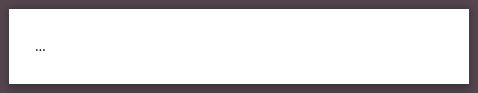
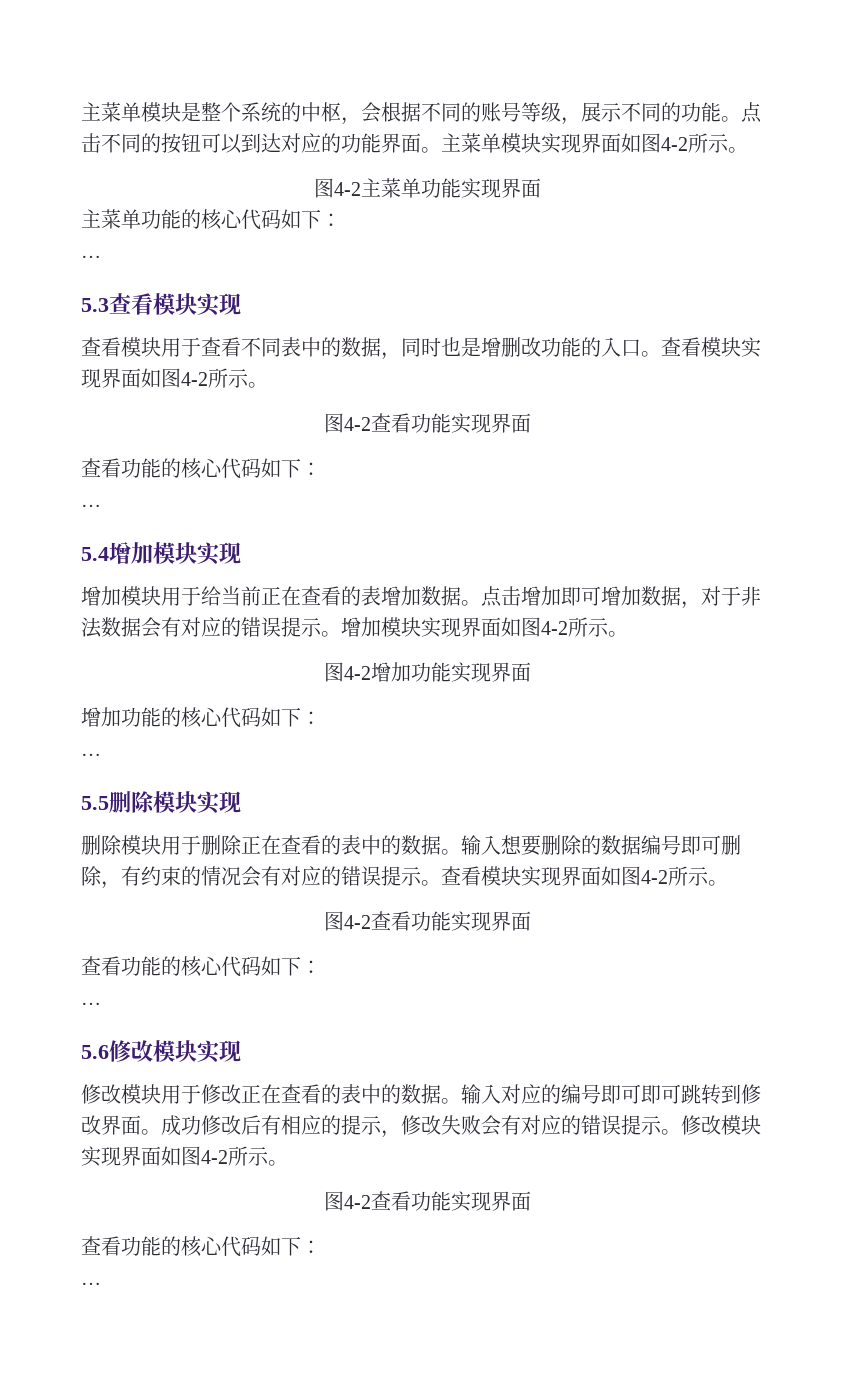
+ 主菜单模块是整个系统的中枢，会根据不同的账号等级，展示不同的功能。点击不同的按钮可以到达对应的功能界面。主菜单模块实现界面如图4-2所示。
+ 图4-2主菜单功能实现界面
+ 主菜单功能的核心代码如下：
+ …
+ 5.3查看模块实现
+ 查看模块用于查看不同表中的数据，同时也是增删改功能的入口。查看模块实现界面如图4-2所示。
+ 图4-2查看功能实现界面
+ 查看功能的核心代码如下：
+ …
+ 5.4增加模块实现
+ 增加模块用于给当前正在查看的表增加数据。点击增加即可增加数据，对于非法数据会有对应的错误提示。增加模块实现界面如图4-2所示。
+ 图4-2增加功能实现界面
+ 增加功能的核心代码如下：
+ …
+ 5.5删除模块实现
+ 删除模块用于删除正在查看的表中的数据。输入想要删除的数据编号即可删除，有约束的情况会有对应的错误提示。查看模块实现界面如图4-2所示。
+ 图4-2查看功能实现界面
+ 查看功能的核心代码如下：
+ …
+ 5.6修改模块实现
+ 修改模块用于修改正在查看的表中的数据。输入对应的编号即可即可跳转到修改界面。成功修改后有相应的提示，修改失败会有对应的错误提示。修改模块实现界面如图4-2所示。
+ 图4-2查看功能实现界面
+ 查看功能的核心代码如下：

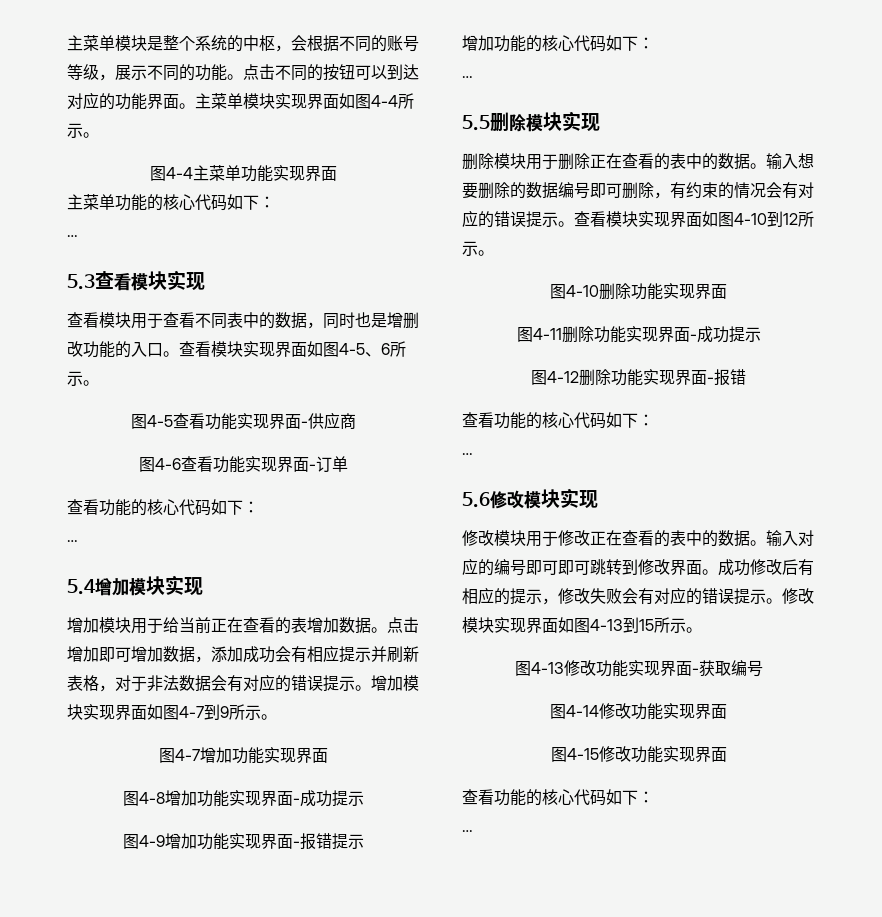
- 主菜单模块实现界面如图4-2所示。
- 图4-2主菜单功能实现界面
+ 主菜单模块实现界面如图4-4所示。
+ 图4-4主菜单功能实现界面
- 查看模块用于查看不同表中的数据，同时也是增删改功能的入口。查看模块实现界面如图4-2所示。
- 图4-2查看功能实现界面
+ 查看模块用于查看不同表中的数据，同时也是增删改功能的入口。查看模块实现界面如图4-5、6所示。
+ 图4-5查看功能实现界面-供应商
+ 图4-6查看功能实现界面-订单
- 点击增加即可增加数据，对于非法数据会有对应的错误提示。
+ 点击增加即可增加数据，添加成功会有相应提示并刷新表格，对于非法数据会有对应的错误提示。
- 增加模块实现界面如图4-2所示。
- 图4-2增加功能实现界面
+ 增加模块实现界面如图4-7到9所示。
+ 图4-7增加功能实现界面
+ 图4-8增加功能实现界面-成功提示
+ 图4-9增加功能实现界面-报错提示
- 输入想要删除的数据编号即可删除，有约束的情况会有对应的错误提示。查看模块实现界面如图4-2所示。
- 图4-2查看功能实现界面
+ 输入想要删除的数据编号即可删除，有约束的情况会有对应的错误提示。查看模块实现界面如图4-10到12所示。
+ 图4-10删除功能实现界面
+ 图4-11删除功能实现界面-成功提示
+ 图4-12删除功能实现界面-报错
- 修改模块实现界面如图4-2所示。
- 图4-2查看功能实现界面
+ 修改模块实现界面如图4-13到15所示。
+ 图4-13修改功能实现界面-获取编号
+ 图4-14修改功能实现界面
+ 图4-15修改功能实现界面

